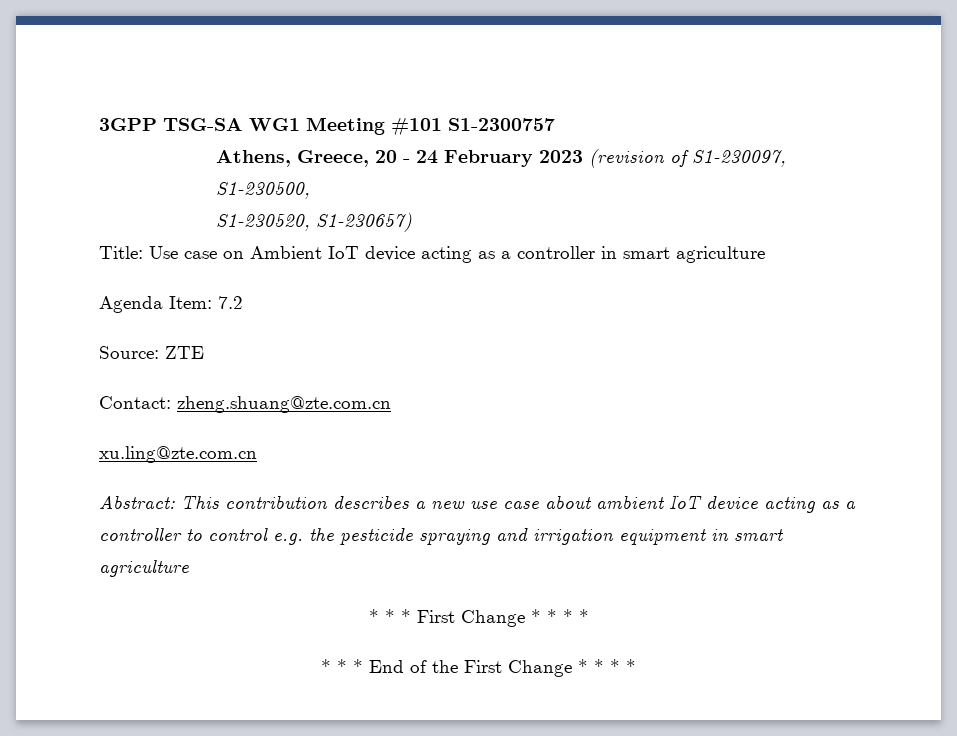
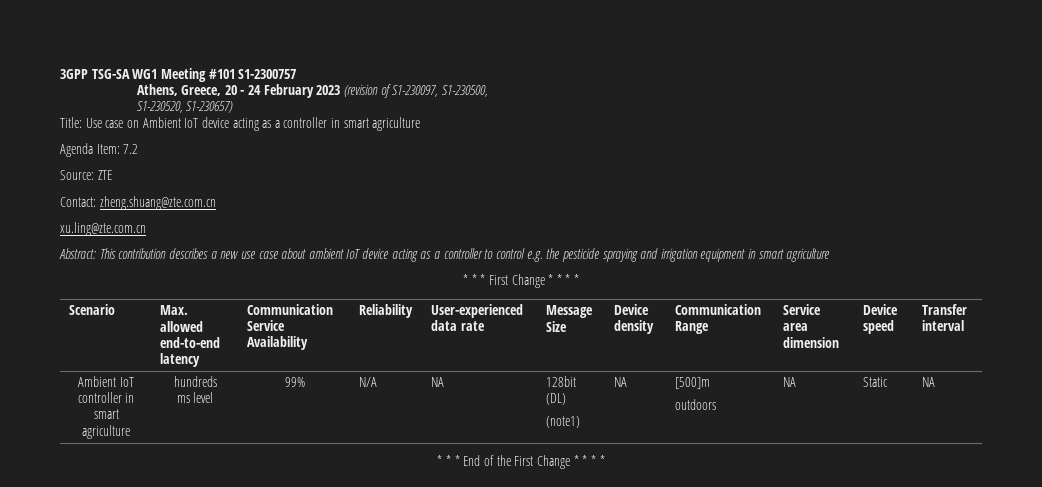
+ Scenario | Max. allowed end-to-end latency | Communication Service Availability | Reliability | User-experienced data rate | Message Size | Device density | Communication Range | Service area dimension | Device speed | Transfer interval
+ Ambient IoT controller in smart agriculture | hundreds
+ ms level | 99% | N/A | NA | 128bit (DL)
+ (note1) | NA | [500]m
+ outdoors | NA | Static | NA

